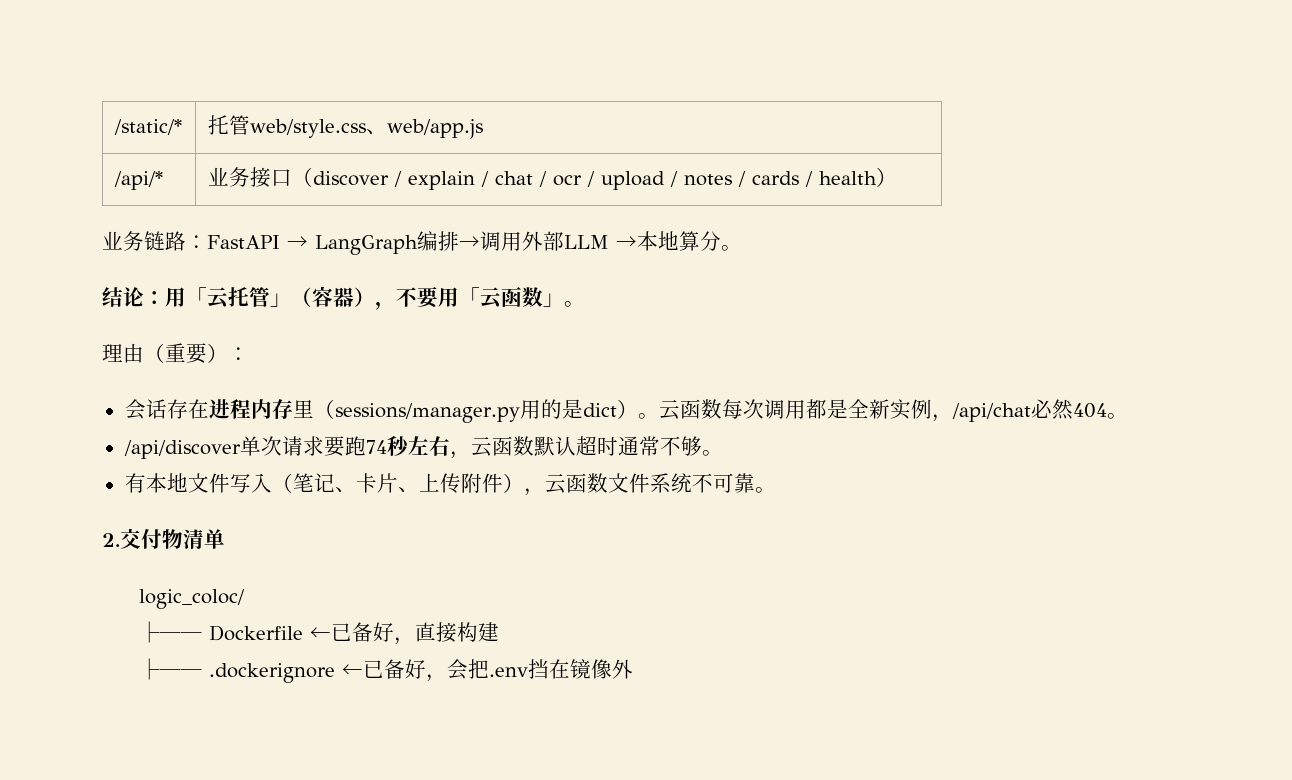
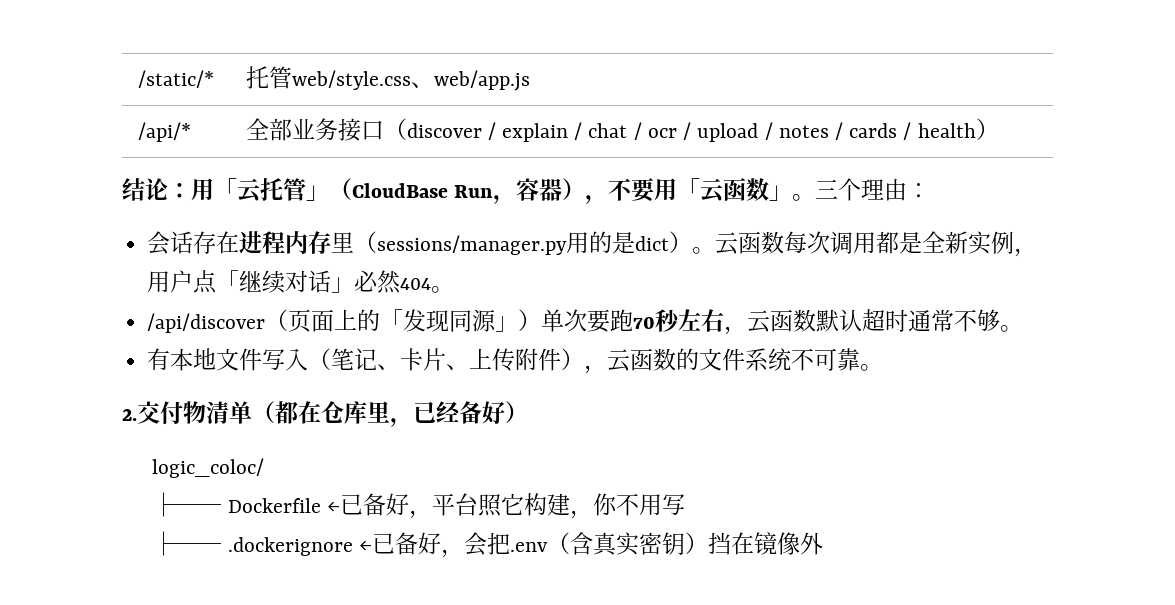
- /api/* | 业务接口（discover / explain / chat / ocr / upload / notes / cards / health）
+ /api/* | 全部业务接口（discover / explain / chat / ocr / upload / notes / cards / health）
- 业务链路：FastAPI → LangGraph编排→调用外部LLM →本地算分。
- 结论：用「云托管」（容器），不要用「云函数」。
- 理由（重要）：
+ 结论：用「云托管」（CloudBase Run，容器），不要用「云函数」。三个理由：
- 云函数每次调用都是全新实例，/api/chat必然404。
+ 云函数每次调用都是全新实例，用户点「继续对话」必然404。
- /api/discover单次请求要跑74秒左右，云函数默认超时通常不够。
+ /api/discover（页面上的「发现同源」）单次要跑70秒左右，云函数默认超时通常不够。
- 有本地文件写入（笔记、卡片、上传附件），云函数文件系统不可靠。
+ 有本地文件写入（笔记、卡片、上传附件），云函数的文件系统不可靠。
- 2.交付物清单
+ 2.交付物清单（都在仓库里，已经备好）
- ├── Dockerfile ←已备好，直接构建
+ ├── Dockerfile ←已备好，平台照它构建，你不用写
- ├── .dockerignore ←已备好，会把.env挡在镜像外
+ ├── .dockerignore ←已备好，会把.env（含真实密钥）挡在镜像外

